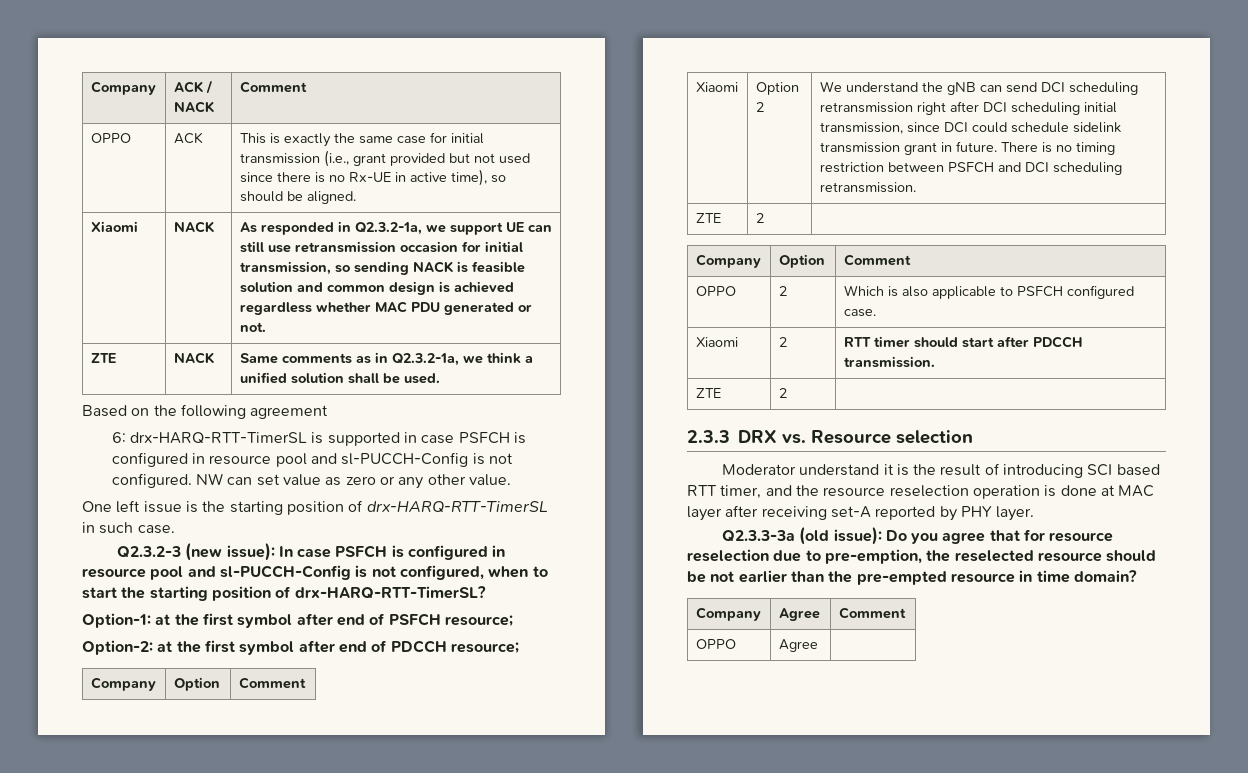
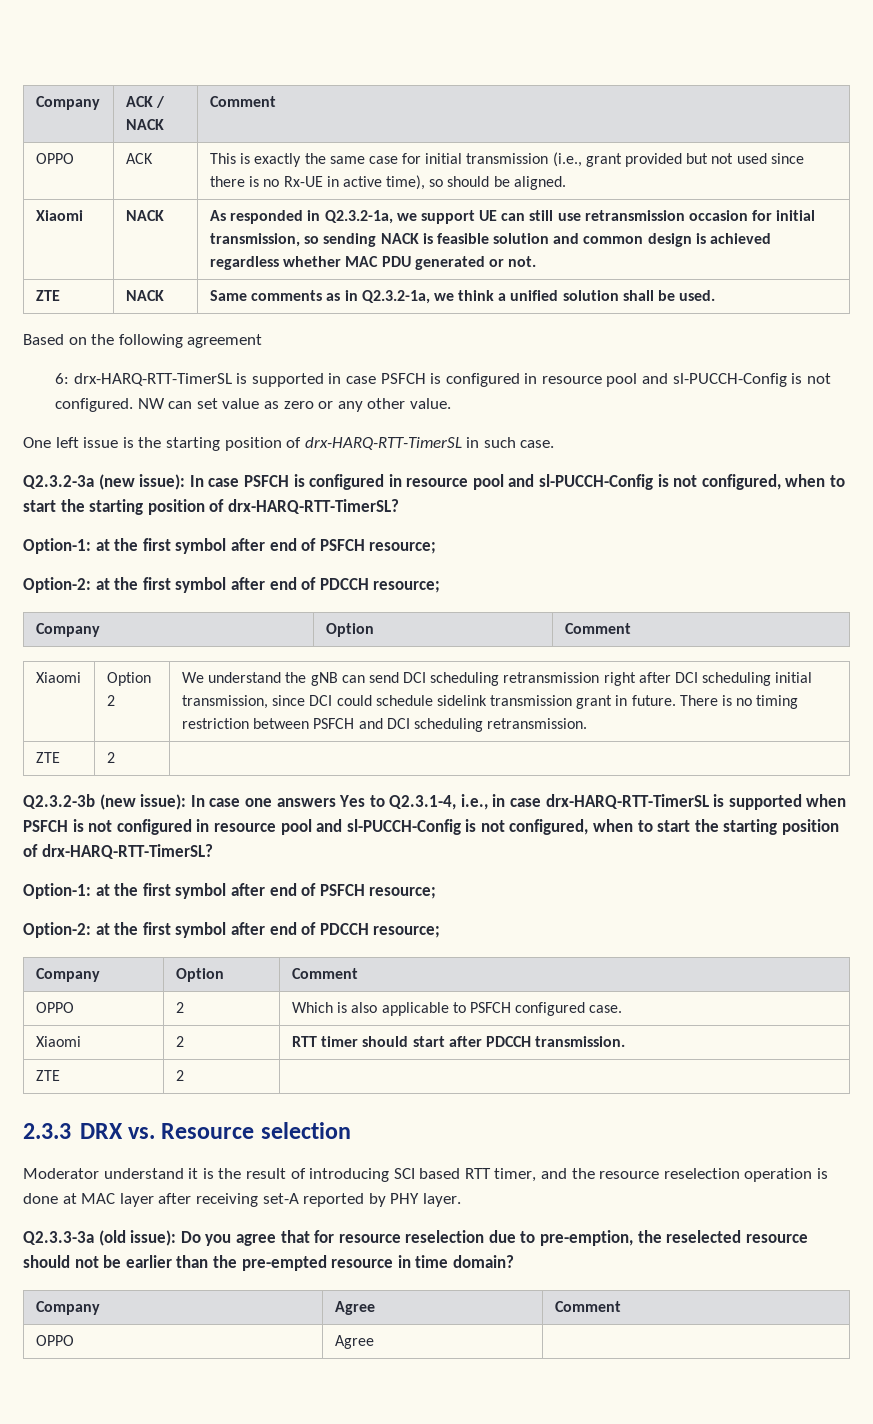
- Q2.3.2-3 (new issue): In case PSFCH is configured in resource pool and sl-PUCCH-Config is not configured, when to start the starting position of drx-HARQ-RTT-TimerSL?
+ Q2.3.2-3a (new issue): In case PSFCH is configured in resource pool and sl-PUCCH-Config is not configured, when to start the starting position of drx-HARQ-RTT-TimerSL?
+ Q2.3.2-3b (new issue): In case one answers Yes to Q2.3.1-4, i.e., in case drx-HARQ-RTT-TimerSL is supported when PSFCH is not configured in resource pool and sl-PUCCH-Config is not configured, when to start the starting position of drx-HARQ-RTT-TimerSL?
+ Option-1: at the first symbol after end of PSFCH resource;
+ Option-2: at the first symbol after end of PDCCH resource;
- Q2.3.3-3a (old issue): Do you agree that for resource reselection due to pre-emption, the reselected resource should be not earlier than the pre-empted resource in time domain?
+ Q2.3.3-3a (old issue): Do you agree that for resource reselection due to pre-emption, the reselected resource should not be earlier than the pre-empted resource in time domain?

